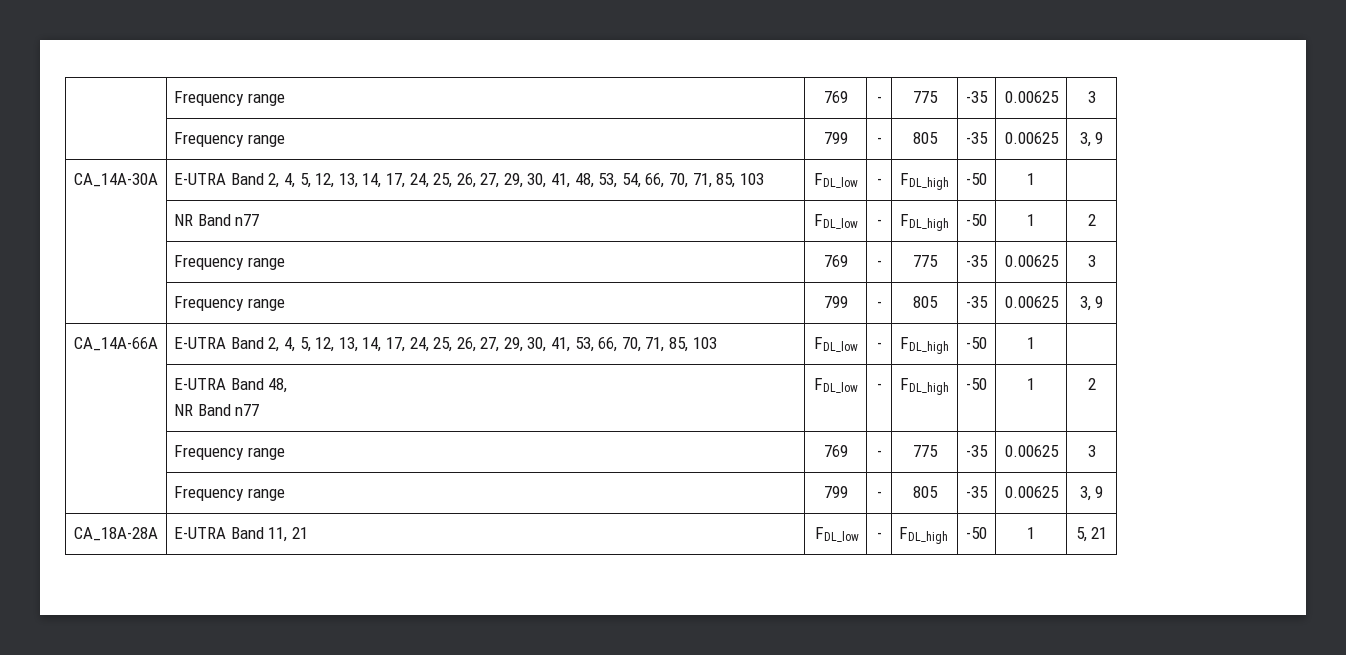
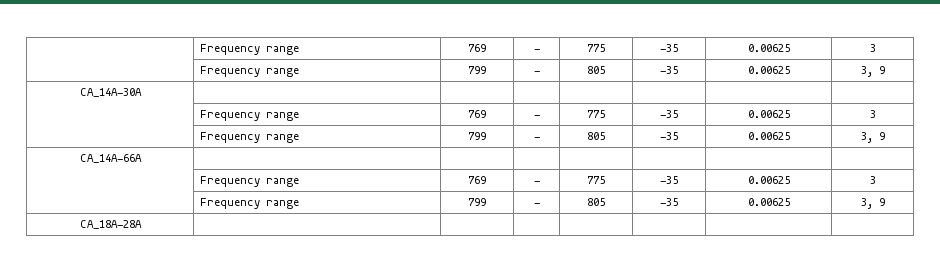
- CA_14A-30A | E-UTRA Band 2, 4, 5, 12, 13, 14, 17, 24, 25, 26, 27, 29, 30, 41, 48, 53, 54, 66, 70, 71, 85, 103 | FDL_low | - | FDL_high | -50 | 1 |
- | NR Band n77 | FDL_low | - | FDL_high | -50 | 1 | 2
+ CA_14A-30A | | | | | | |
- CA_14A-66A | E-UTRA Band 2, 4, 5, 12, 13, 14, 17, 24, 25, 26, 27, 29, 30, 41, 53, 66, 70, 71, 85, 103 | FDL_low | - | FDL_high | -50 | 1 |
- | E-UTRA Band 48,
- NR Band n77 | FDL_low | - | FDL_high | -50 | 1 | 2
+ CA_14A-66A | | | | | | |
- CA_18A-28A | E-UTRA Band 11, 21 | FDL_low | - | FDL_high | -50 | 1 | 5, 21
+ CA_18A-28A | | | | | | |

